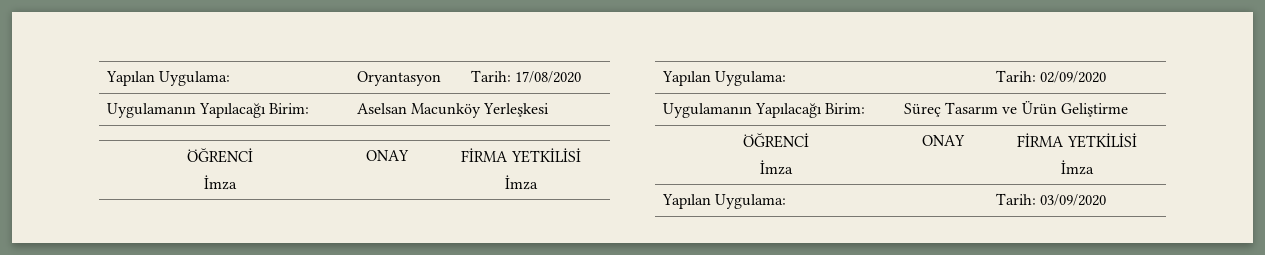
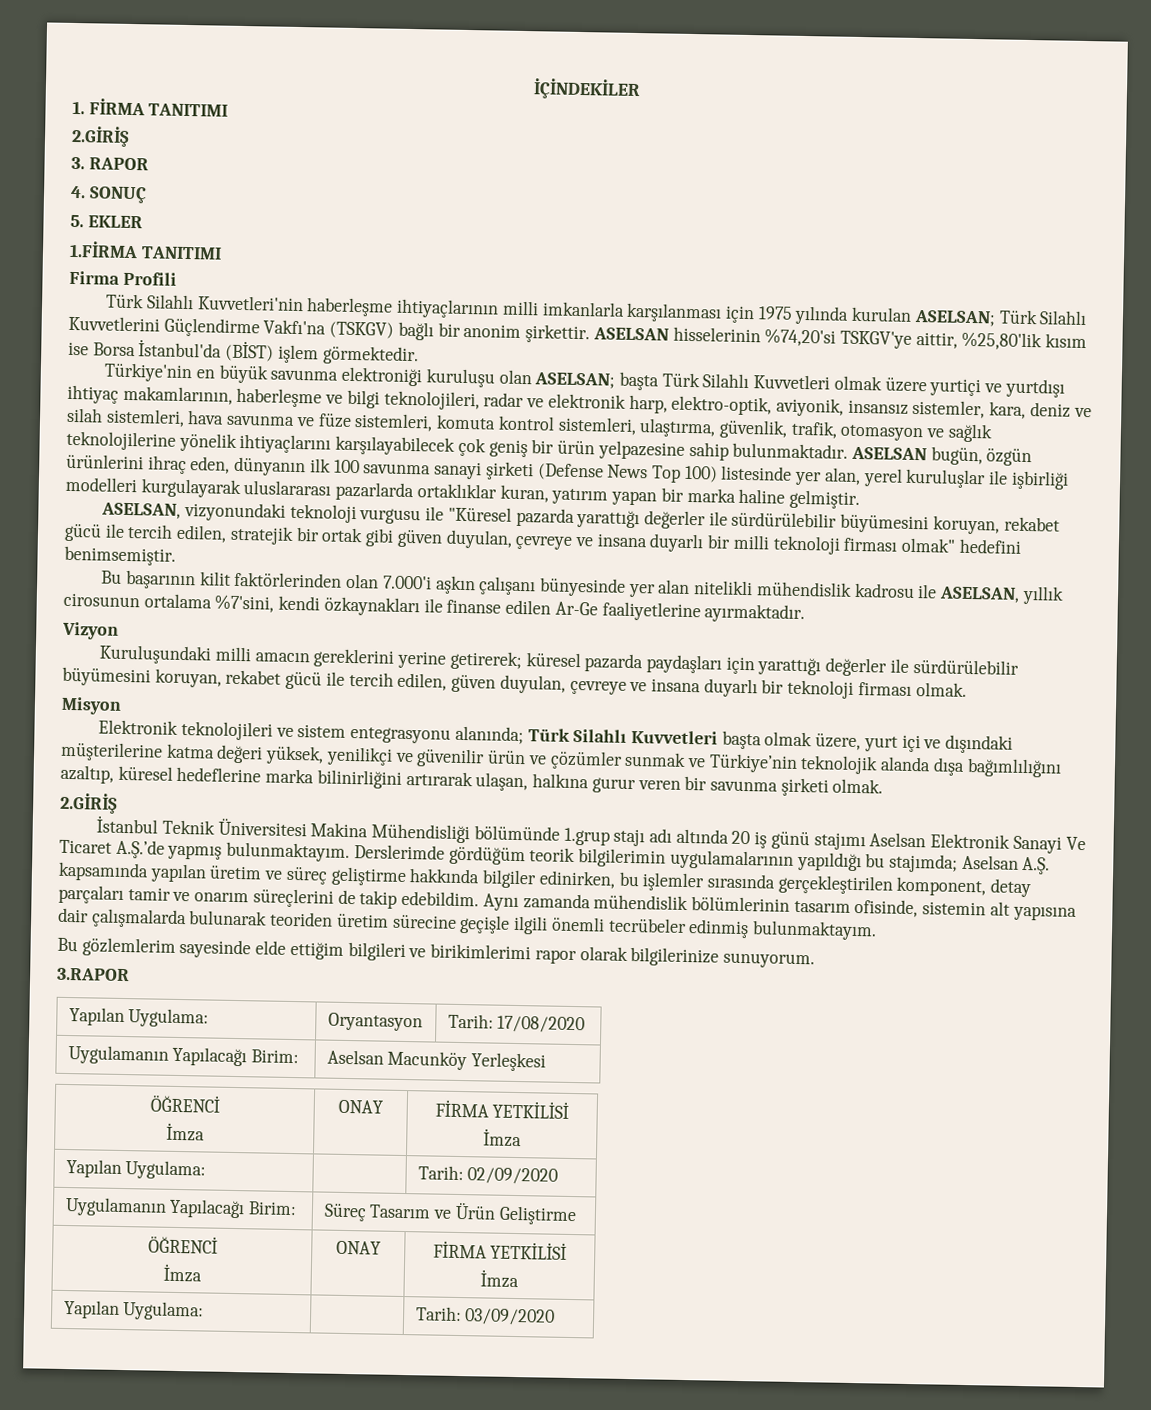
+ İÇİNDEKİLER
+ 1. FİRMA TANITIMI
+ 2.GİRİŞ
+ 3. RAPOR
+ 4. SONUÇ
+ 5. EKLER
+ 1.FİRMA TANITIMI
+ Firma Profili
+ Türk Silahlı Kuvvetleri'nin haberleşme ihtiyaçlarının milli imkanlarla karşılanması için 1975 yılında kurulan ASELSAN; Türk Silahlı Kuvvetlerini Güçlendirme Vakfı'na (TSKGV) bağlı bir anonim şirkettir. ASELSAN hisselerinin %74,20'si TSKGV'ye aittir, %25,80'lik kısım ise Borsa İstanbul'da (BİST) işlem görmektedir.
+ Türkiye'nin en büyük savunma elektroniği kuruluşu olan ASELSAN; başta Türk Silahlı Kuvvetleri olmak üzere yurtiçi ve yurtdışı ihtiyaç makamlarının, haberleşme ve bilgi teknolojileri, radar ve elektronik harp, elektro-optik, aviyonik, insansız sistemler, kara, deniz ve silah sistemleri, hava savunma ve füze sistemleri, komuta kontrol sistemleri, ulaştırma, güvenlik, trafik, otomasyon ve sağlık teknolojilerine yönelik ihtiyaçlarını karşılayabilecek çok geniş bir ürün yelpazesine sahip bulunmaktadır. ASELSAN bugün, özgün ürünlerini ihraç eden, dünyanın ilk 100 savunma sanayi şirketi (Defense News Top 100) listesinde yer alan, yerel kuruluşlar ile işbirliği modelleri kurgulayarak uluslararası pazarlarda ortaklıklar kuran, yatırım yapan bir marka haline gelmiştir.
+ ASELSAN, vizyonundaki teknoloji vurgusu ile "Küresel pazarda yarattığı değerler ile sürdürülebilir büyümesini koruyan, rekabet gücü ile tercih edilen, stratejik bir ortak gibi güven duyulan, çevreye ve insana duyarlı bir milli teknoloji firması olmak" hedefini benimsemiştir.
+ Bu başarının kilit faktörlerinden olan 7.000'i aşkın çalışanı bünyesinde yer alan nitelikli mühendislik kadrosu ile ASELSAN, yıllık cirosunun ortalama %7'sini, kendi özkaynakları ile finanse edilen Ar-Ge faaliyetlerine ayırmaktadır.
+ Vizyon
+ Kuruluşundaki milli amacın gereklerini yerine getirerek; küresel pazarda paydaşları için yarattığı değerler ile sürdürülebilir büyümesini koruyan, rekabet gücü ile tercih edilen, güven duyulan, çevreye ve insana duyarlı bir teknoloji firması olmak.
+ Misyon
+ Elektronik teknolojileri ve sistem entegrasyonu alanında; Türk Silahlı Kuvvetleri başta olmak üzere, yurt içi ve dışındaki müşterilerine katma değeri yüksek, yenilikçi ve güvenilir ürün ve çözümler sunmak ve Türkiye’nin teknolojik alanda dışa bağımlılığını azaltıp, küresel hedeflerine marka bilinirliğini artırarak ulaşan, halkına gurur veren bir savunma şirketi olmak.
+ 2.GİRİŞ
+ İstanbul Teknik Üniversitesi Makina Mühendisliği bölümünde 1.grup stajı adı altında 20 iş günü stajımı Aselsan Elektronik Sanayi Ve Ticaret A.Ş.’de yapmış bulunmaktayım. Derslerimde gördüğüm teorik bilgilerimin uygulamalarının yapıldığı bu stajımda; Aselsan A.Ş. kapsamında yapılan üretim ve süreç geliştirme hakkında bilgiler edinirken, bu işlemler sırasında gerçekleştirilen komponent, detay parçaları tamir ve onarım süreçlerini de takip edebildim. Aynı zamanda mühendislik bölümlerinin tasarım ofisinde, sistemin alt yapısına dair çalışmalarda bulunarak teoriden üretim sürecine geçişle ilgili önemli tecrübeler edinmiş bulunmaktayım.
+ Bu gözlemlerim sayesinde elde ettiğim bilgileri ve birikimlerimi rapor olarak bilgilerinize sunuyorum.
+ 3.RAPOR

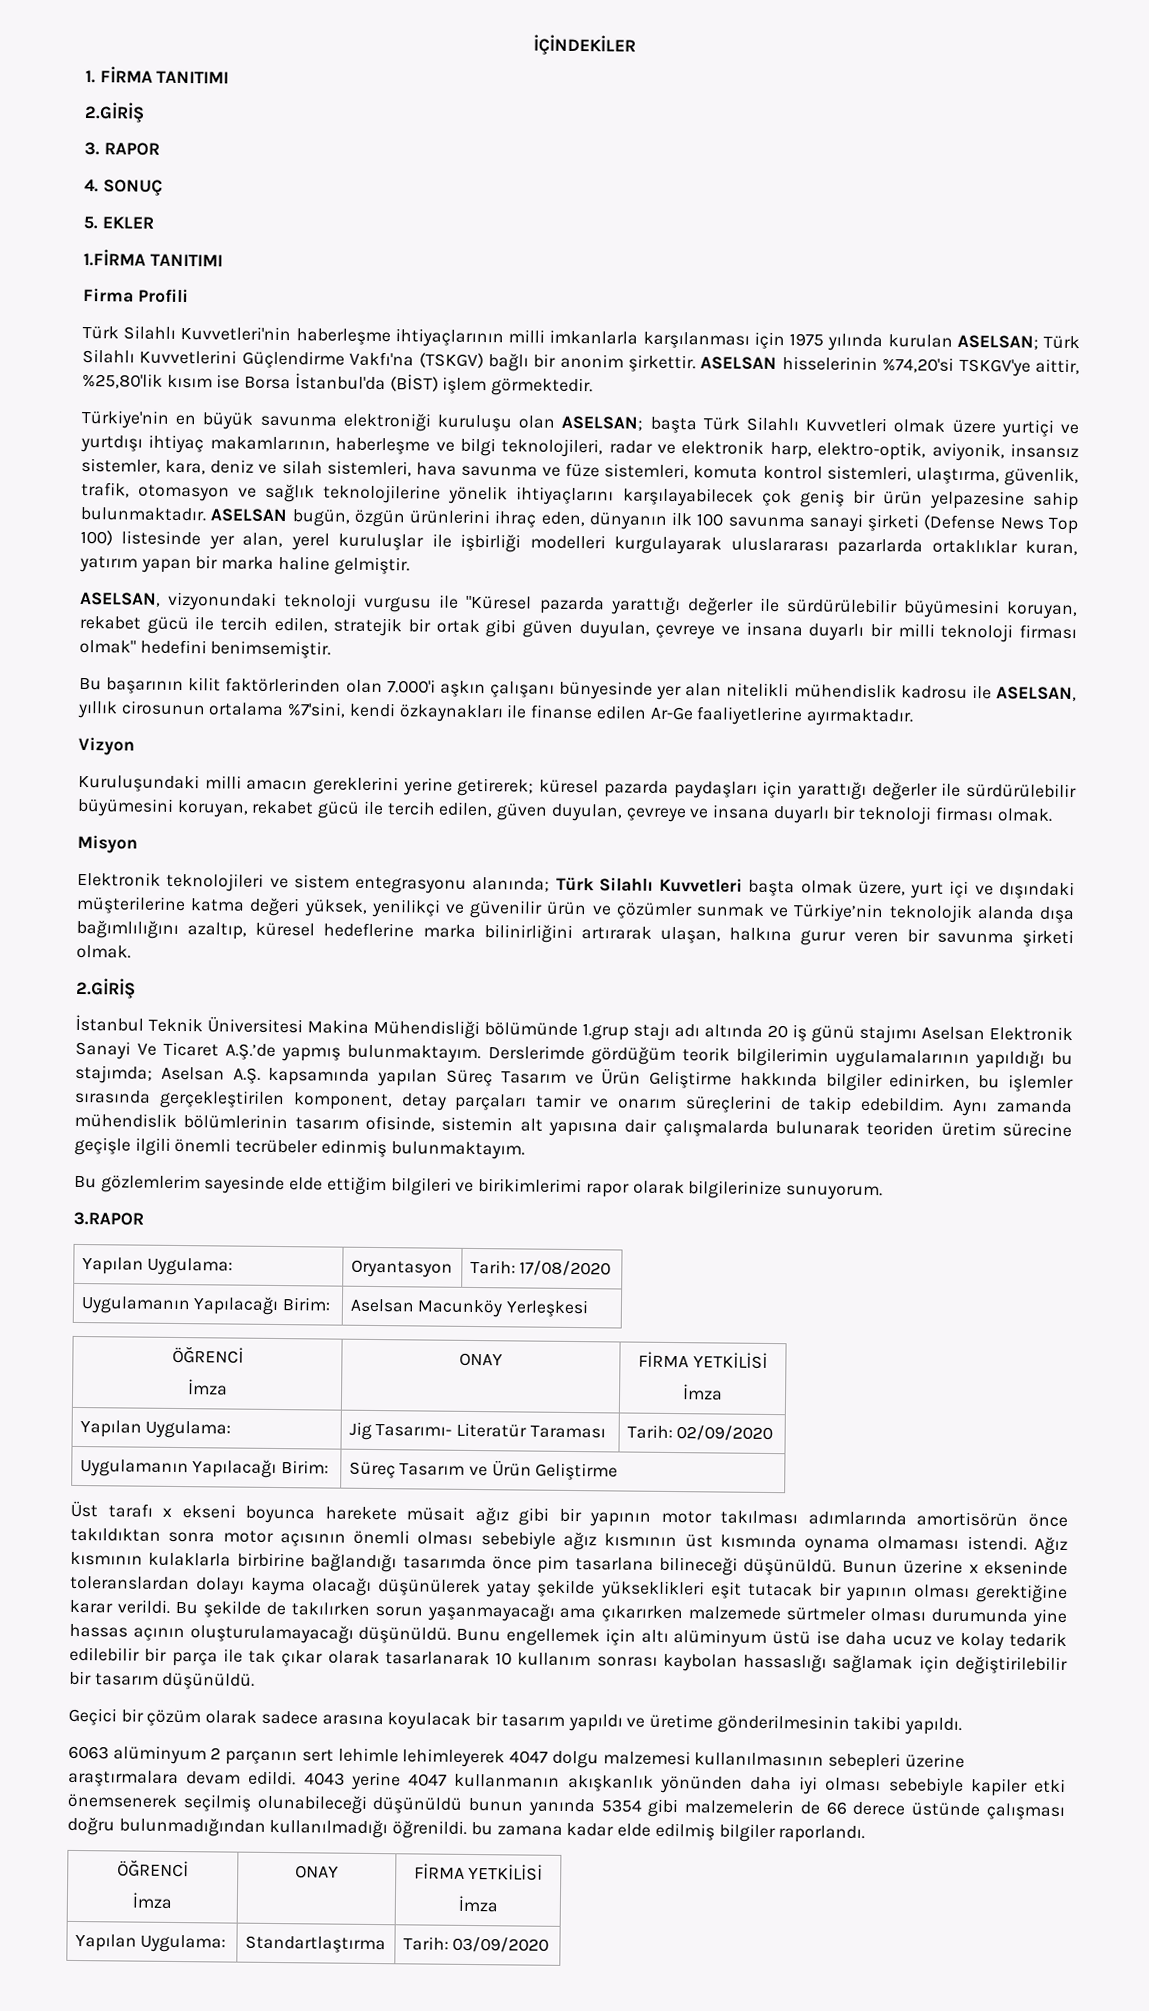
- Derslerimde gördüğüm teorik bilgilerimin uygulamalarının yapıldığı bu stajımda; Aselsan A.Ş. kapsamında yapılan üretim ve süreç geliştirme hakkında bilgiler edinirken, bu işlemler sırasında gerçekleştirilen komponent, detay parçaları tamir ve onarım süreçlerini de takip edebildim.
+ Derslerimde gördüğüm teorik bilgilerimin uygulamalarının yapıldığı bu stajımda; Aselsan A.Ş. kapsamında yapılan Süreç Tasarım ve Ürün Geliştirme hakkında bilgiler edinirken, bu işlemler sırasında gerçekleştirilen komponent, detay parçaları tamir ve onarım süreçlerini de takip edebildim.
- Yapılan Uygulama: | | Tarih: 02/09/2020
+ Yapılan Uygulama: | Jig Tasarımı- Literatür Taraması | Tarih: 02/09/2020
  Uygulamanın Yapılacağı Birim: | Süreç Tasarım ve Ürün Geliştirme
+ Üst tarafı x ekseni boyunca harekete müsait ağız gibi bir yapının motor takılması adımlarında amortisörün önce takıldıktan sonra motor açısının önemli olması sebebiyle ağız kısmının üst kısmında oynama olmaması istendi. Ağız kısmının kulaklarla birbirine bağlandığı tasarımda önce pim tasarlana bilineceği düşünüldü. Bunun üzerine x ekseninde toleranslardan dolayı kayma olacağı düşünülerek yatay şekilde yükseklikleri eşit tutacak bir yapının olması gerektiğine karar verildi. Bu şekilde de takılırken sorun yaşanmayacağı ama çıkarırken malzemede sürtmeler olması durumunda yine hassas açının oluşturulamayacağı düşünüldü. Bunu engellemek için altı alüminyum üstü ise daha ucuz ve kolay tedarik edilebilir bir parça ile tak çıkar olarak tasarlanarak 10 kullanım sonrası kaybolan hassaslığı sağlamak için değiştirilebilir bir tasarım düşünüldü.
+ Geçici bir çözüm olarak sadece arasına koyulacak bir tasarım yapıldı ve üretime gönderilmesinin takibi yapıldı.
+ 6063 alüminyum 2 parçanın sert lehimle lehimleyerek 4047 dolgu malzemesi kullanılmasının sebepleri üzerine araştırmalara devam edildi. 4043 yerine 4047 kullanmanın akışkanlık yönünden daha iyi olması sebebiyle kapiler etki önemsenerek seçilmiş olunabileceği düşünüldü bunun yanında 5354 gibi malzemelerin de 66 derece üstünde çalışması doğru bulunmadığından kullanılmadığı öğrenildi. bu zamana kadar elde edilmiş bilgiler raporlandı.
  ÖĞRENCİ
  İmza | ONAY | FİRMA YETKİLİSİ
  İmza
- Yapılan Uygulama: | | Tarih: 03/09/2020
+ Yapılan Uygulama: | Standartlaştırma | Tarih: 03/09/2020

